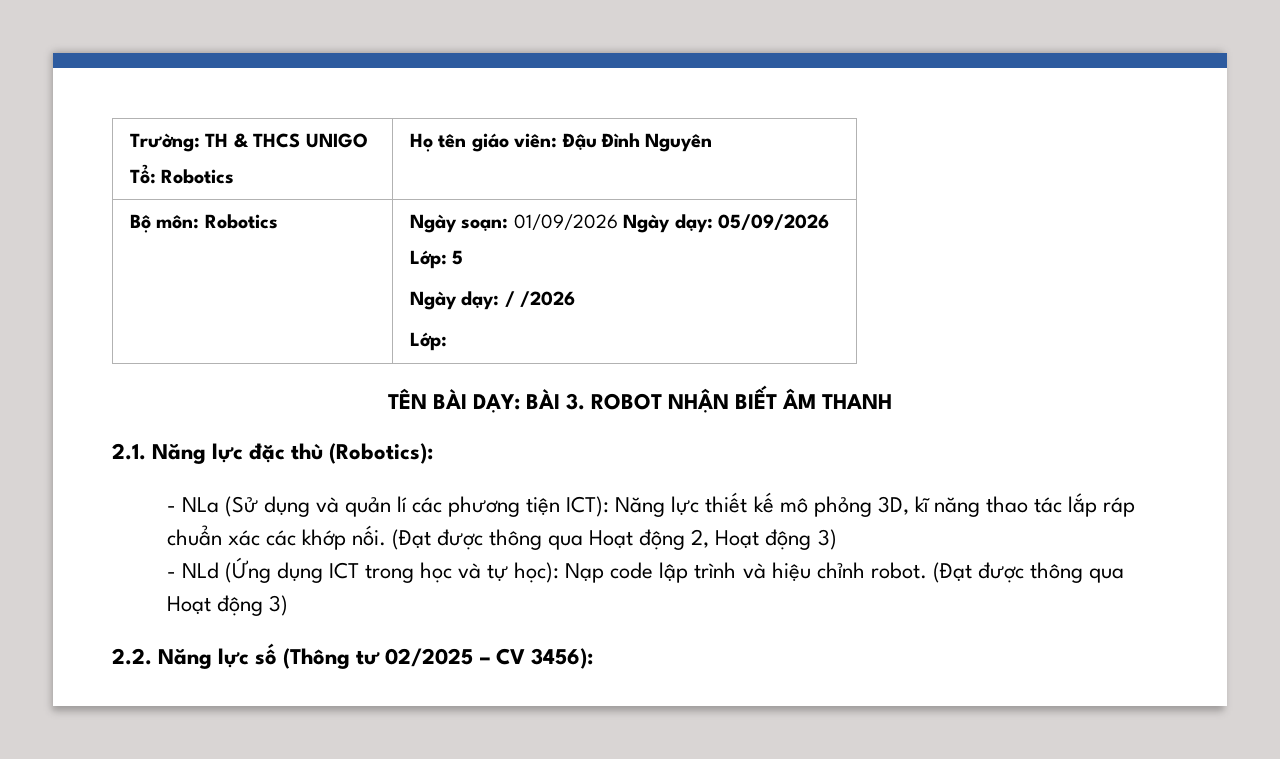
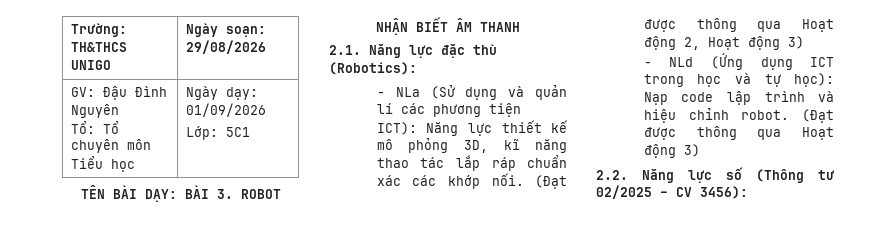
- Trường: TH & THCS UNIGO
- Tổ: Robotics | Họ tên giáo viên: Đậu Đình Nguyên
- Bộ môn: Robotics | Ngày soạn: 01/09/2026 Ngày dạy: 05/09/2026
- Lớp: 5
- Ngày dạy: / /2026
- Lớp:
+ Trường: TH&THCS UNIGO | Ngày soạn: 29/08/2026
+ GV: Đậu Đình Nguyên
+ Tổ: Tổ chuyên môn Tiểu học | Ngày dạy: 01/09/2026
+ Lớp: 5C1

